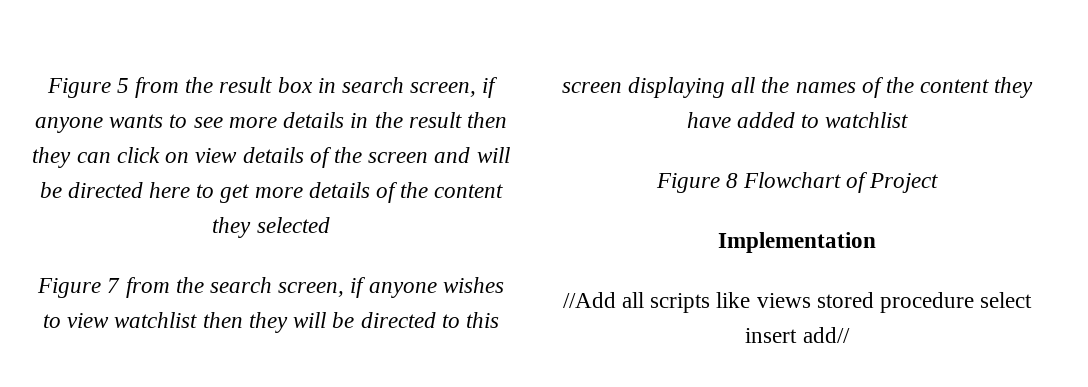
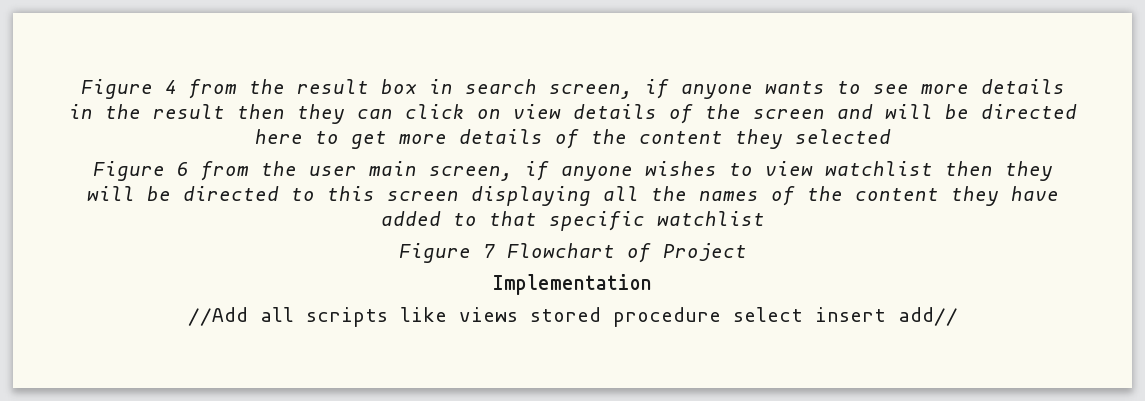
- Figure 5 from the result box in search screen, if anyone wants to see more details in the result then they can click on view details of the screen and will be directed here to get more details of the content they selected
+ Figure 4 from the result box in search screen, if anyone wants to see more details in the result then they can click on view details of the screen and will be directed here to get more details of the content they selected
- Figure 7 from the search screen, if anyone wishes to view watchlist then they will be directed to this screen displaying all the names of the content they have added to watchlist
+ Figure 6 from the user main screen, if anyone wishes to view watchlist then they will be directed to this screen displaying all the names of the content they have added to that specific watchlist
- Figure 8 Flowchart of Project
+ Figure 7 Flowchart of Project

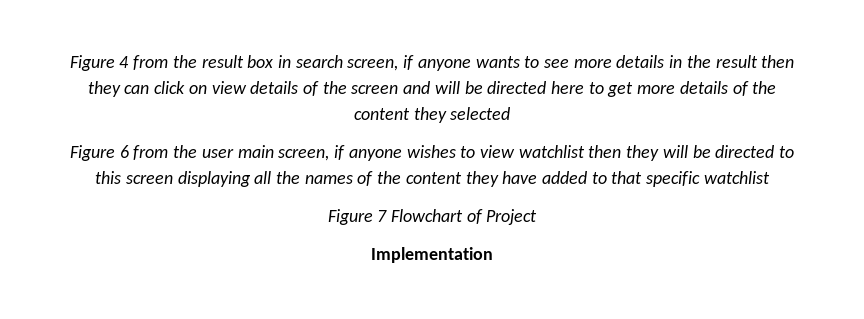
- //Add all scripts like views stored procedure select insert add//

